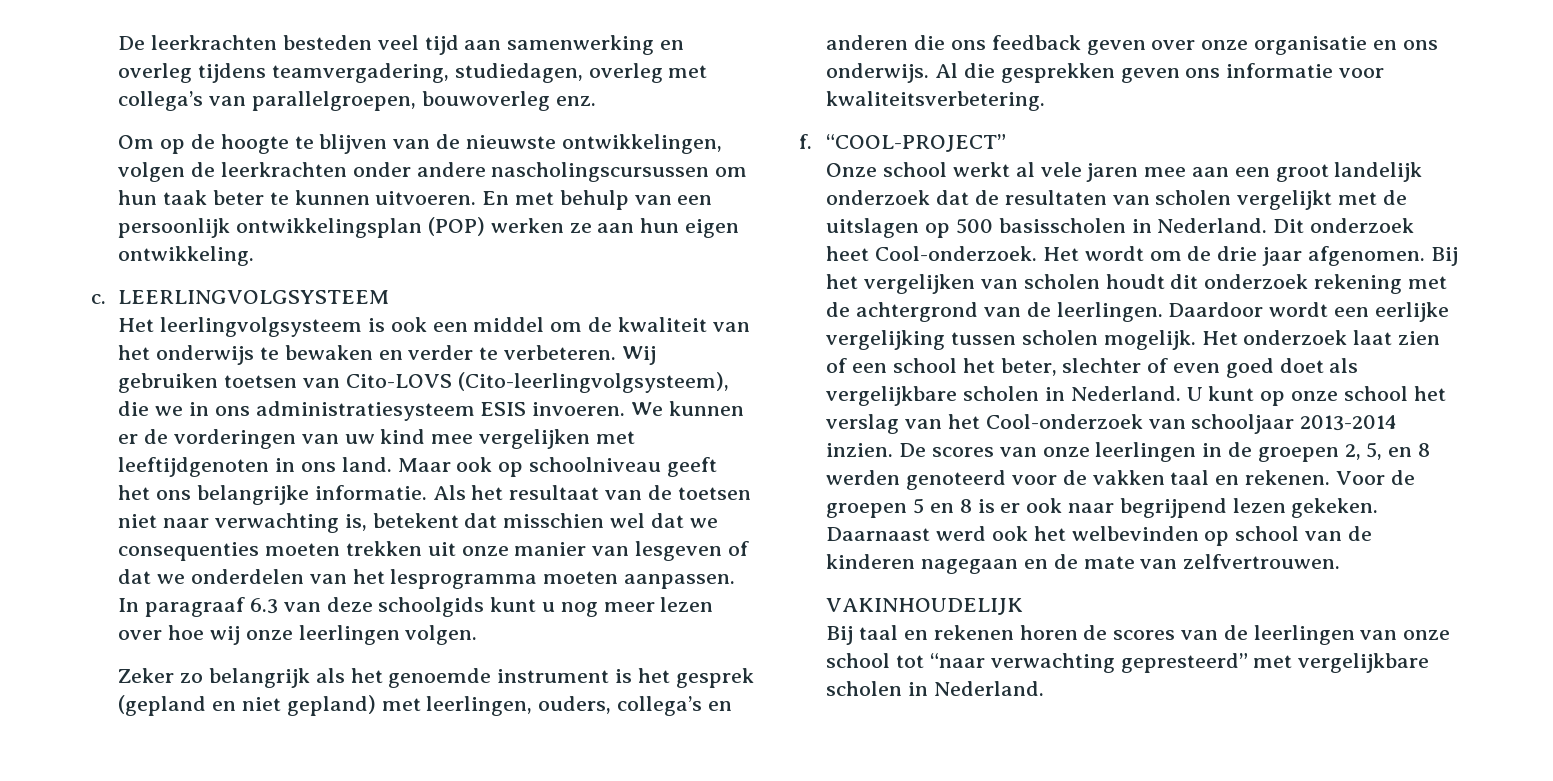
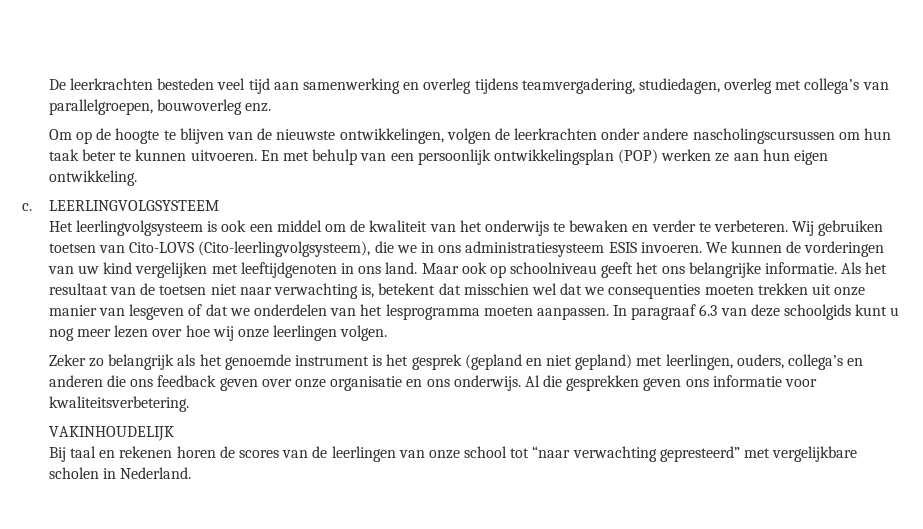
- We kunnen er de vorderingen van uw kind mee vergelijken met leeftijdgenoten in ons land.
+ We kunnen de vorderingen van uw kind vergelijken met leeftijdgenoten in ons land.
- f. “COOL-PROJECT”
- Onze school werkt al vele jaren mee aan een groot landelijk onderzoek dat de resultaten van scholen vergelijkt met de uitslagen op 500 basisscholen in Nederland. Dit onderzoek heet Cool-onderzoek. Het wordt om de drie jaar afgenomen. Bij het vergelijken van scholen houdt dit onderzoek rekening met de achtergrond van de leerlingen. Daardoor wordt een eerlijke vergelijking tussen scholen mogelijk. Het onderzoek laat zien of een school het beter, slechter of even goed doet als vergelijkbare scholen in Nederland. U kunt op onze school het verslag van het Cool-onderzoek van schooljaar 2013-2014 inzien. De scores van onze leerlingen in de groepen 2, 5, en 8 werden genoteerd voor de vakken taal en rekenen. Voor de groepen 5 en 8 is er ook naar begrijpend lezen gekeken. Daarnaast werd ook het welbevinden op school van de kinderen nagegaan en de mate van zelfvertrouwen.

